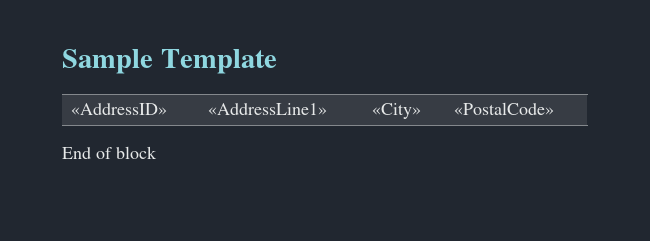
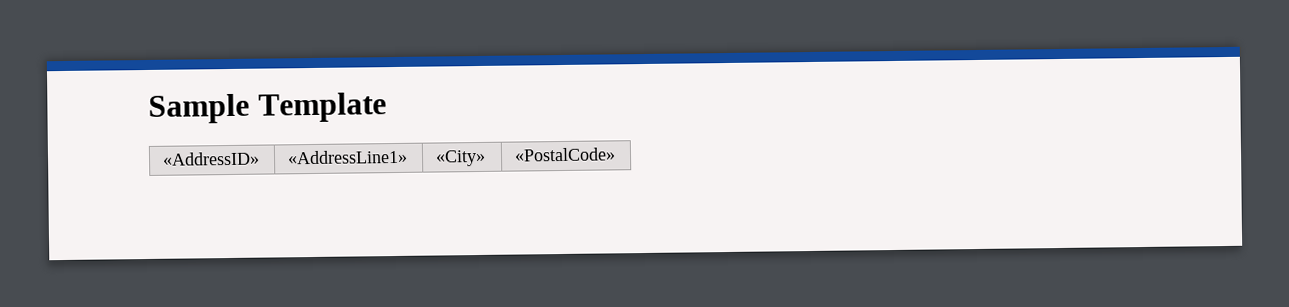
- End of block

